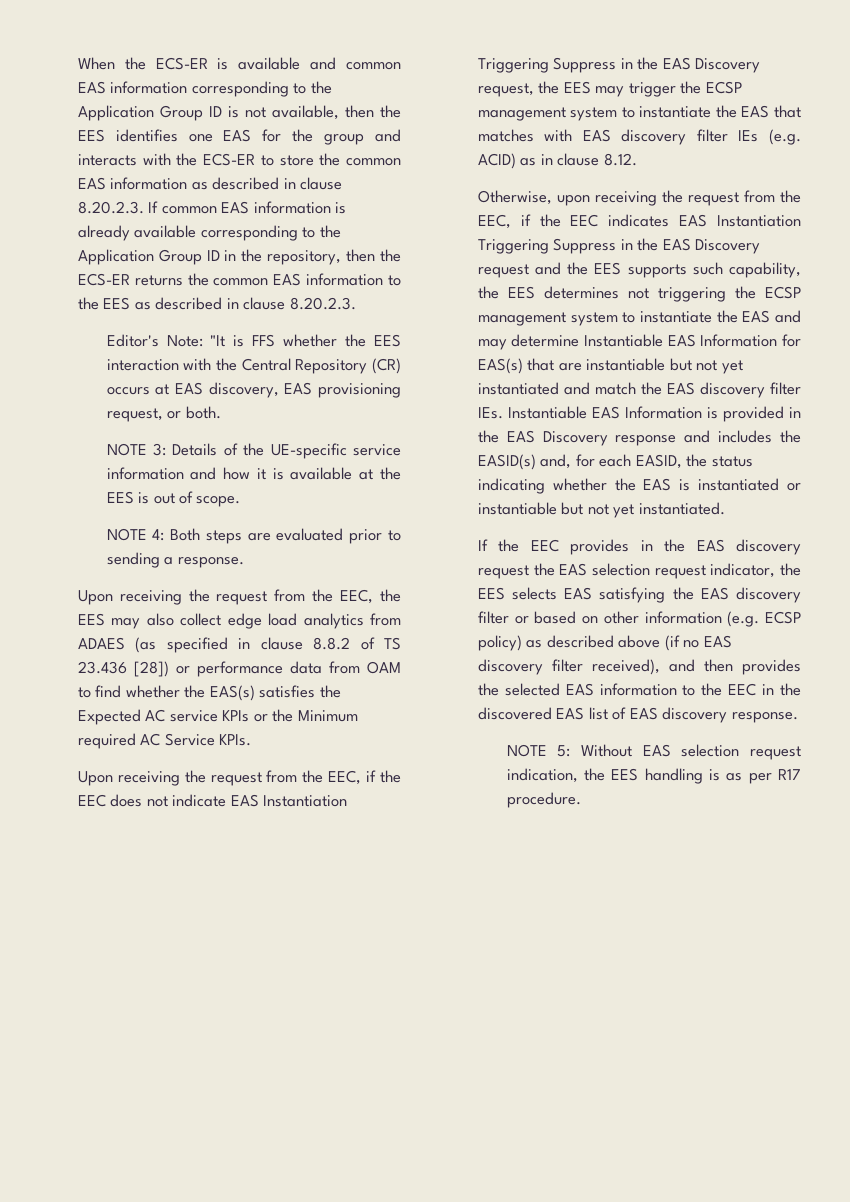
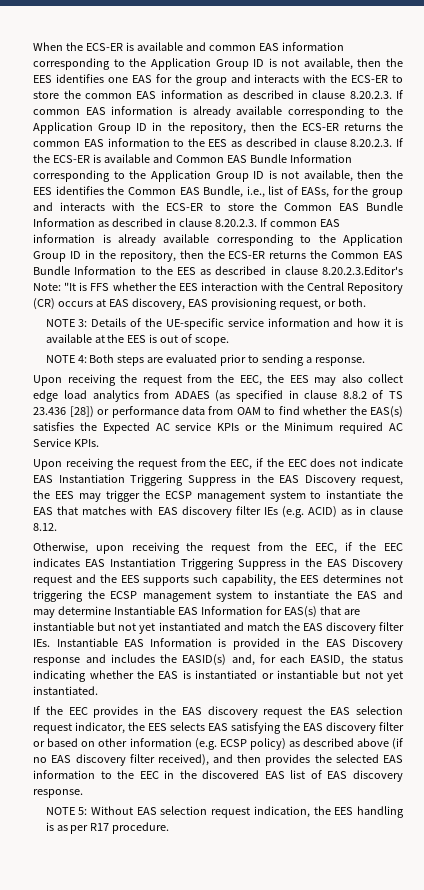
- When the ECS-ER is available and common EAS information corresponding to the Application Group ID is not available, then the EES identifies one EAS for the group and interacts with the ECS-ER to store the common EAS information as described in clause 8.20.2.3. If common EAS information is already available corresponding to the Application Group ID in the repository, then the ECS-ER returns the common EAS information to the EES as described in clause 8.20.2.3.
- Editor's Note:
+ When the ECS-ER is available and common EAS information corresponding to the Application Group ID is not available, then the EES identifies one EAS for the group and interacts with the ECS-ER to store the common EAS information as described in clause 8.20.2.3. If common EAS information is already available corresponding to the Application Group ID in the repository, then the ECS-ER returns the common EAS information to the EES as described in clause 8.20.2.3. If the ECS-ER is available and Common EAS Bundle Information corresponding to the Application Group ID is not available, then the EES identifies the Common EAS Bundle, i.e., list of EASs, for the group and interacts with the ECS-ER to store the Common EAS Bundle Information as described in clause 8.20.2.3. If common EAS information is already available corresponding to the Application Group ID in the repository, then the ECS-ER returns the Common EAS Bundle Information to the EES as described in clause 8.20.2.3.Editor's Note:

